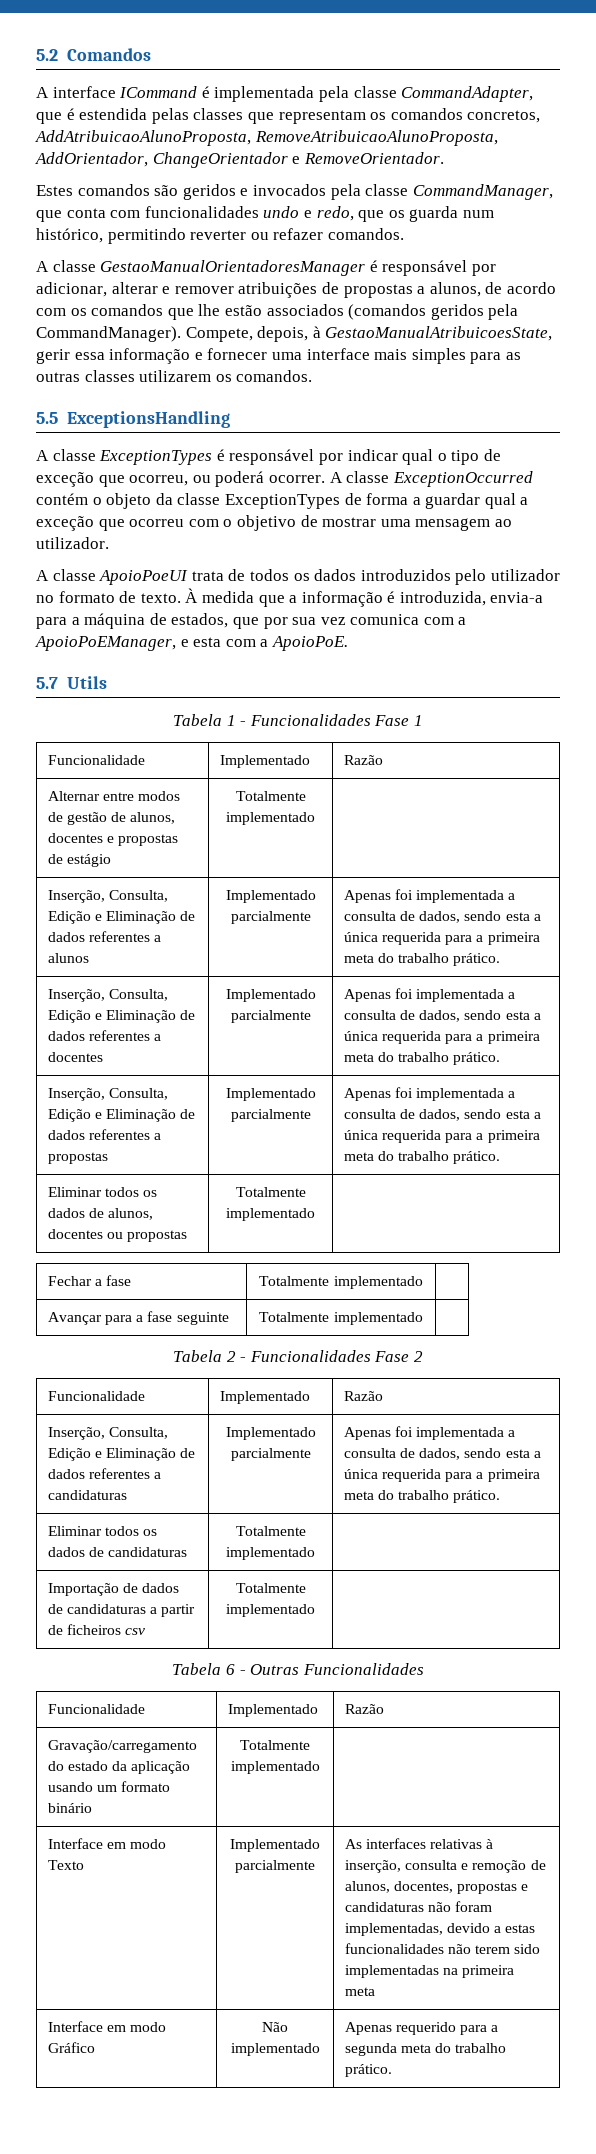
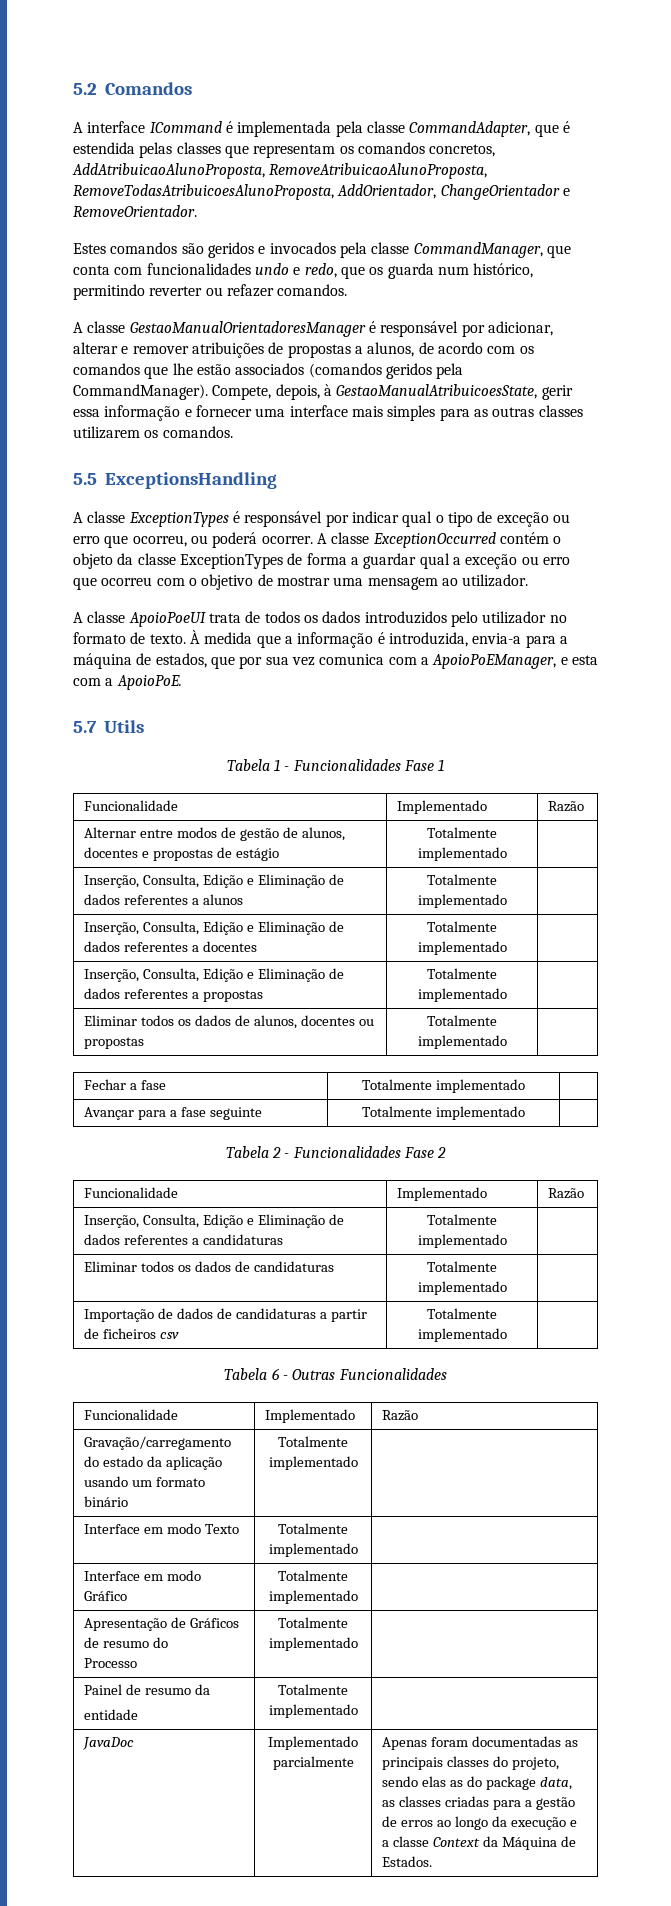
- A interface ICommand é implementada pela classe CommandAdapter, que é estendida pelas classes que representam os comandos concretos, AddAtribuicaoAlunoProposta, RemoveAtribuicaoAlunoProposta, AddOrientador, ChangeOrientador e RemoveOrientador.
+ A interface ICommand é implementada pela classe CommandAdapter, que é estendida pelas classes que representam os comandos concretos, AddAtribuicaoAlunoProposta, RemoveAtribuicaoAlunoProposta, RemoveTodasAtribuicoesAlunoProposta, AddOrientador, ChangeOrientador e RemoveOrientador.
- A classe ExceptionTypes é responsável por indicar qual o tipo de exceção que ocorreu, ou poderá ocorrer.
+ A classe ExceptionTypes é responsável por indicar qual o tipo de exceção ou erro que ocorreu, ou poderá ocorrer.
- A classe ExceptionOccurred contém o objeto da classe ExceptionTypes de forma a guardar qual a exceção que ocorreu com o objetivo de mostrar uma mensagem ao utilizador.
+ A classe ExceptionOccurred contém o objeto da classe ExceptionTypes de forma a guardar qual a exceção ou erro que ocorreu com o objetivo de mostrar uma mensagem ao utilizador.
- Inserção, Consulta, Edição e Eliminação de dados referentes a alunos | Implementado parcialmente | Apenas foi implementada a consulta de dados, sendo esta a única requerida para a primeira meta do trabalho prático.
+ Inserção, Consulta, Edição e Eliminação de dados referentes a alunos | Totalmente implementado |
- Inserção, Consulta, Edição e Eliminação de dados referentes a docentes | Implementado parcialmente | Apenas foi implementada a consulta de dados, sendo esta a única requerida para a primeira meta do trabalho prático.
+ Inserção, Consulta, Edição e Eliminação de dados referentes a docentes | Totalmente implementado |
- Inserção, Consulta, Edição e Eliminação de dados referentes a propostas | Implementado parcialmente | Apenas foi implementada a consulta de dados, sendo esta a única requerida para a primeira meta do trabalho prático.
+ Inserção, Consulta, Edição e Eliminação de dados referentes a propostas | Totalmente implementado |
- Inserção, Consulta, Edição e Eliminação de dados referentes a candidaturas | Implementado parcialmente | Apenas foi implementada a consulta de dados, sendo esta a única requerida para a primeira meta do trabalho prático.
+ Inserção, Consulta, Edição e Eliminação de dados referentes a candidaturas | Totalmente implementado |
- Interface em modo Texto | Implementado parcialmente | As interfaces relativas à inserção, consulta e remoção de alunos, docentes, propostas e candidaturas não foram implementadas, devido a estas funcionalidades não terem sido implementadas na primeira meta
+ Interface em modo Texto | Totalmente implementado |
- Interface em modo Gráfico | Não implementado | Apenas requerido para a segunda meta do trabalho prático.
+ Interface em modo Gráfico | Totalmente implementado |
+ Apresentação de Gráficos de resumo do
+ Processo | Totalmente implementado |
+ Painel de resumo da
+ entidade | Totalmente implementado |
+ JavaDoc | Implementado parcialmente | Apenas foram documentadas as principais classes do projeto, sendo elas as do package data, as classes criadas para a gestão de erros ao longo da execução e a classe Context da Máquina de Estados.

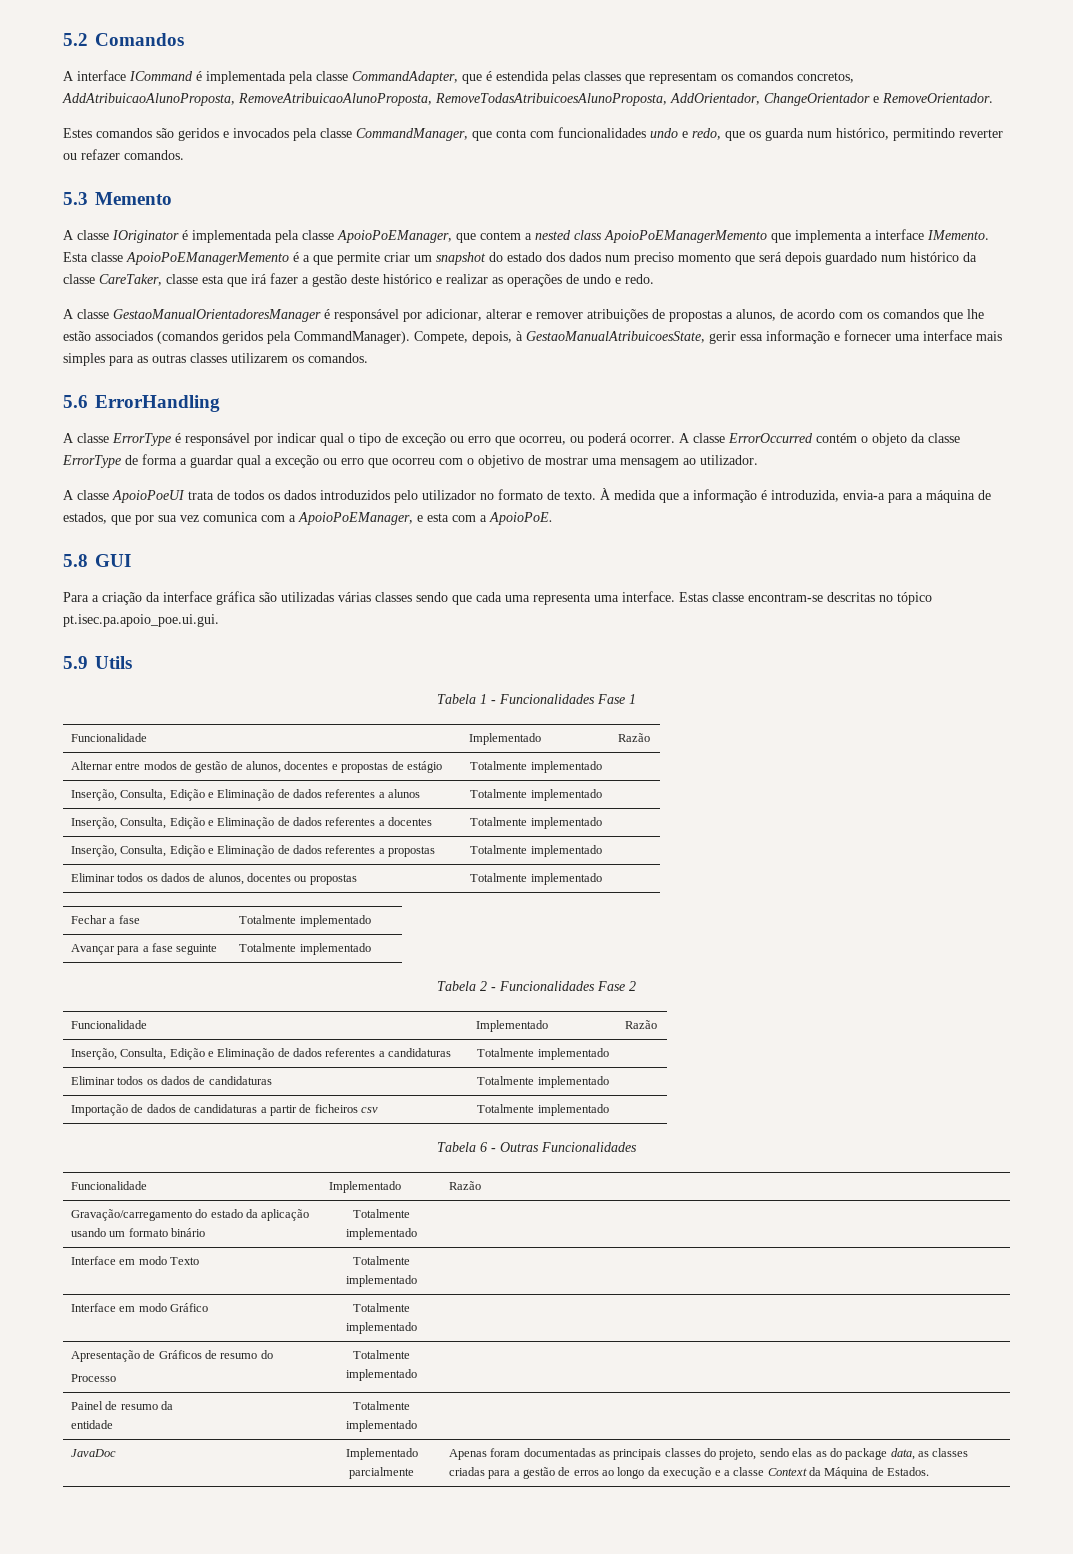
+ 5.3 Memento
+ A classe IOriginator é implementada pela classe ApoioPoEManager, que contem a nested class ApoioPoEManagerMemento que implementa a interface IMemento. Esta classe ApoioPoEManagerMemento é a que permite criar um snapshot do estado dos dados num preciso momento que será depois guardado num histórico da classe CareTaker, classe esta que irá fazer a gestão deste histórico e realizar as operações de undo e redo.
- 5.5 ExceptionsHandling
- A classe ExceptionTypes é responsável por indicar qual o tipo de exceção ou erro que ocorreu, ou poderá ocorrer.
+ 5.6 ErrorHandling
+ A classe ErrorType é responsável por indicar qual o tipo de exceção ou erro que ocorreu, ou poderá ocorrer.
- A classe ExceptionOccurred contém o objeto da classe ExceptionTypes de forma a guardar qual a exceção ou erro que ocorreu com o objetivo de mostrar uma mensagem ao utilizador.
+ A classe ErrorOccurred contém o objeto da classe ErrorType de forma a guardar qual a exceção ou erro que ocorreu com o objetivo de mostrar uma mensagem ao utilizador.
- 5.7 Utils
+ 5.8 GUI
+ Para a criação da interface gráfica são utilizadas várias classes sendo que cada uma representa uma interface. Estas classe encontram-se descritas no tópico pt.isec.pa.apoio_poe.ui.gui.
+ 5.9 Utils

